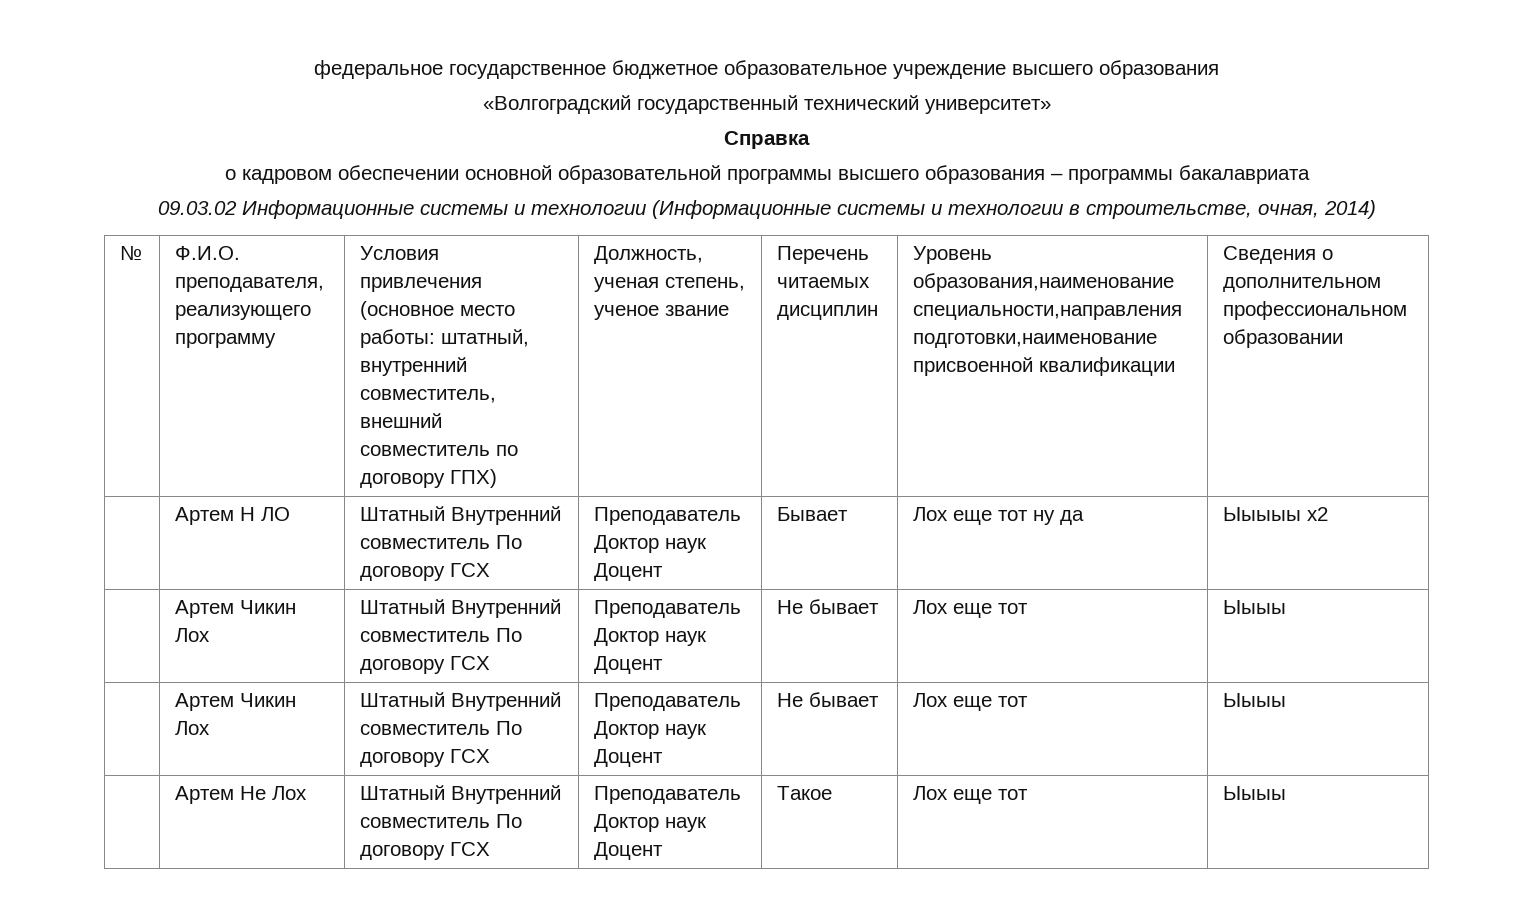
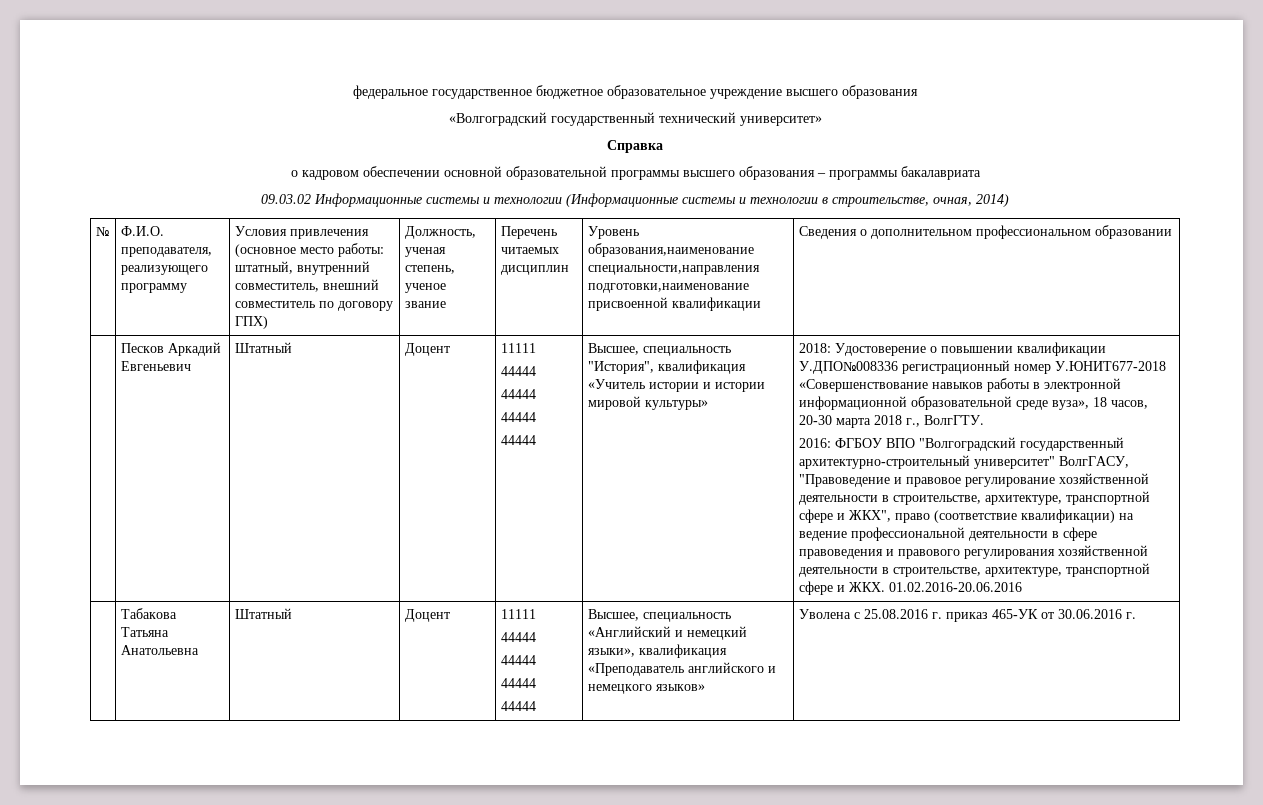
- Артем Н ЛО | Штатный Внутренний совместитель По договору ГСХ | Преподаватель Доктор наук Доцент | Бывает | Лох еще тот ну да | Ыыыыы х2
- | Артем Чикин Лох | Штатный Внутренний совместитель По договору ГСХ | Преподаватель Доктор наук Доцент | Не бывает | Лох еще тот | Ыыыы
- | Артем Чикин Лох | Штатный Внутренний совместитель По договору ГСХ | Преподаватель Доктор наук Доцент | Не бывает | Лох еще тот | Ыыыы
- | Артем Не Лох | Штатный Внутренний совместитель По договору ГСХ | Преподаватель Доктор наук Доцент | Такое | Лох еще тот | Ыыыы
+ Песков Аркадий Евгеньевич | Штатный | Доцент | 11111
+ 44444
+ 44444
+ 44444
+ 44444 | Высшее, специальность "История", квалификация «Учитель истории и истории мировой культуры» | 2018: Удостоверение о повышении квалификации У.ДПО№008336 регистрационный номер У.ЮНИТ677-2018 «Совершенствование навыков работы в электронной информационной образовательной среде вуза», 18 часов, 20-30 марта 2018 г., ВолгГТУ.
+ 2016: ФГБОУ ВПО "Волгоградский государственный архитектурно-строительный университет" ВолгГАСУ, "Правоведение и правовое регулирование хозяйственной деятельности в строительстве, архитектуре, транспортной сфере и ЖКХ", право (соответствие квалификации) на ведение профессиональной деятельности в сфере правоведения и правового регулирования хозяйственной деятельности в строительстве, архитектуре, транспортной сфере и ЖКХ. 01.02.2016-20.06.2016
+ | Табакова Татьяна Анатольевна | Штатный | Доцент | 11111
+ 44444
+ 44444
+ 44444
+ 44444 | Высшее, специальность «Английский и немецкий языки», квалификация «Преподаватель английского и немецкого языков» | Уволена с 25.08.2016 г. приказ 465-УК от 30.06.2016 г.

